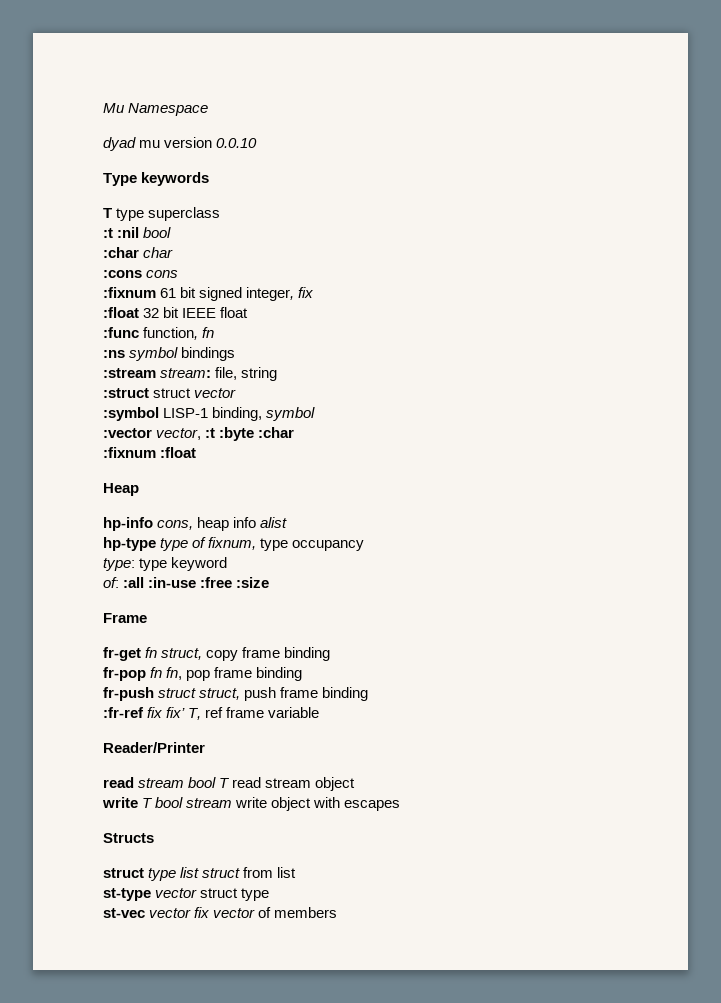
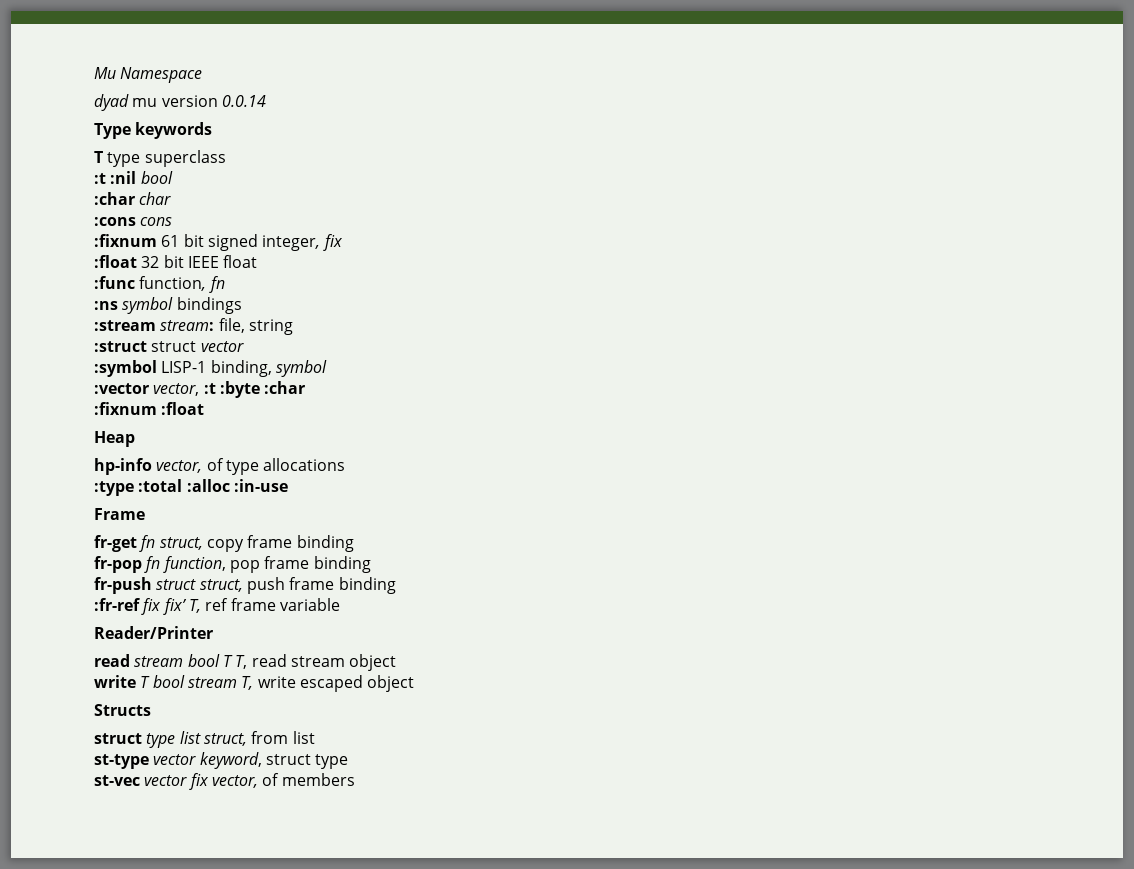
- dyad mu version 0.0.10
+ dyad mu version 0.0.14
- hp-info cons, heap info alist
- hp-type type of fixnum, type occupancy
- type: type keyword
- of: :all :in-use :free :size
+ hp-info vector, of type allocations
+ :type :total :alloc :in-use
- fr-pop fn fn, pop frame binding
+ fr-pop fn function, pop frame binding
- read stream bool T read stream object
+ read stream bool T T, read stream object
- write T bool stream write object with escapes
+ write T bool stream T, write escaped object
- struct type list struct from list
+ struct type list struct, from list
- st-type vector struct type
+ st-type vector keyword, struct type
- st-vec vector fix vector of members
+ st-vec vector fix vector, of members

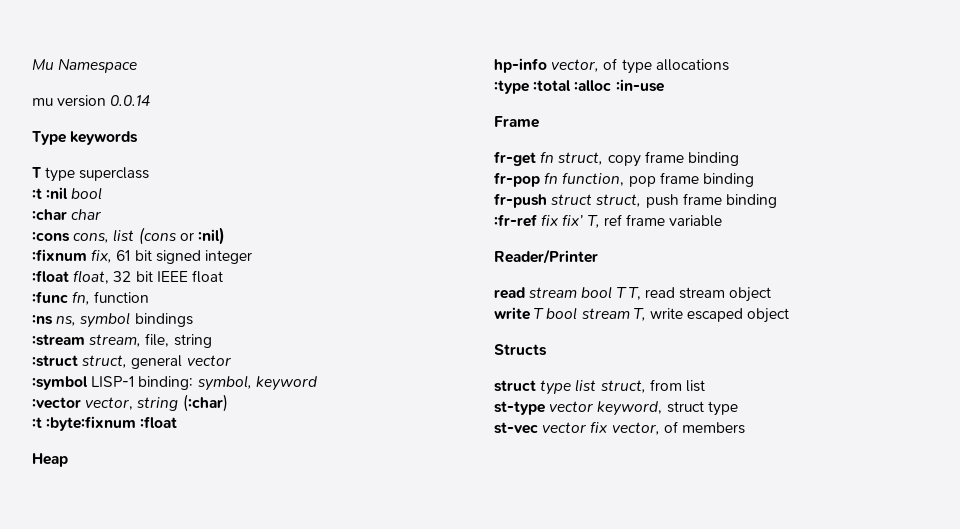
- dyad mu version 0.0.14
+ mu version 0.0.14
- :cons cons
- :fixnum 61 bit signed integer, fix
- :float 32 bit IEEE float
+ :cons cons, list (cons or :nil)
+ :fixnum fix, 61 bit signed integer
+ :float float, 32 bit IEEE float
- :func function, fn
+ :func fn, function
- :ns symbol bindings
+ :ns ns, symbol bindings
- :stream stream: file, string
+ :stream stream, file, string
- :struct struct vector
+ :struct struct, general vector
- :symbol LISP-1 binding, symbol
+ :symbol LISP-1 binding: symbol, keyword
- :vector vector, :t :byte :char
- :fixnum :float
+ :vector vector, string (:char)
+ :t :byte:fixnum :float

